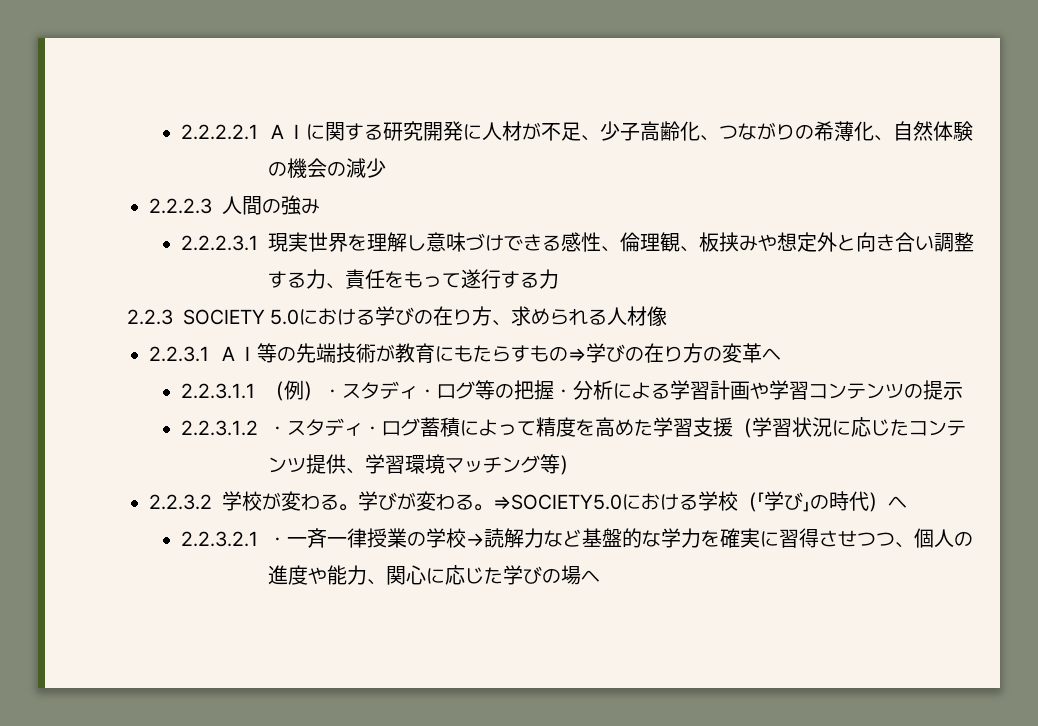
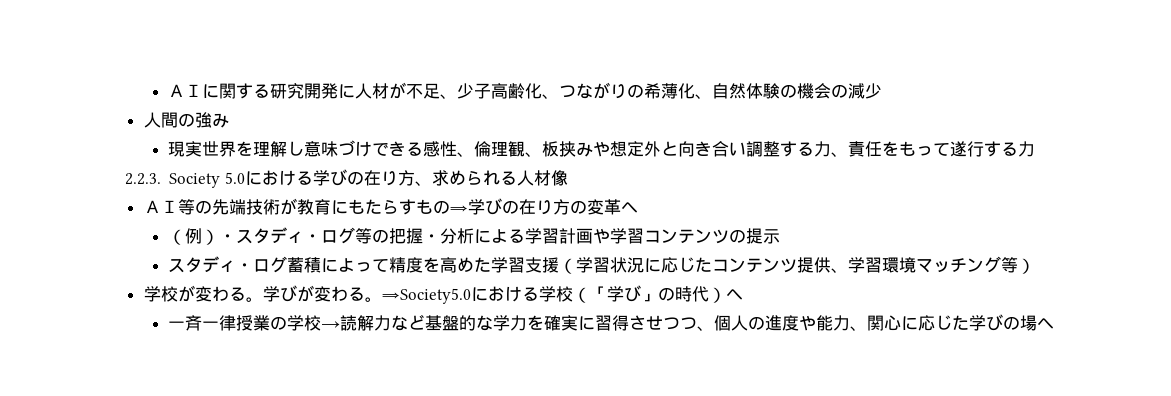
- 2.2.2.2.1ＡＩに関する研究開発に人材が不足、少子高齢化、つながりの希薄化、自然体験の機会の減少
+ ＡＩに関する研究開発に人材が不足、少子高齢化、つながりの希薄化、自然体験の機会の減少
- 2.2.2.3人間の強み
+ 人間の強み
- 2.2.2.3.1現実世界を理解し意味づけできる感性、倫理観、板挟みや想定外と向き合い調整する力、責任をもって遂行する力
+ 現実世界を理解し意味づけできる感性、倫理観、板挟みや想定外と向き合い調整する力、責任をもって遂行する力
- 2.2.3 SOCIETY 5.0における学びの在り方、求められる人材像
+ 2.2.3. Society 5.0における学びの在り方、求められる人材像
- 2.2.3.1ＡＩ等の先端技術が教育にもたらすもの⇒学びの在り方の変革へ
+ ＡＩ等の先端技術が教育にもたらすもの⇒学びの在り方の変革へ
- 2.2.3.1.1（例）・スタディ・ログ等の把握・分析による学習計画や学習コンテンツの提示
+ （例）・スタディ・ログ等の把握・分析による学習計画や学習コンテンツの提示
- 2.2.3.1.2・スタディ・ログ蓄積によって精度を高めた学習支援（学習状況に応じたコンテンツ提供、学習環境マッチング等）
+ スタディ・ログ蓄積によって精度を高めた学習支援（学習状況に応じたコンテンツ提供、学習環境マッチング等）
- 2.2.3.2学校が変わる。
+ 学校が変わる。
- ⇒SOCIETY5.0における学校（「学び」の時代）へ
+ ⇒Society5.0における学校（「学び」の時代）へ
- 2.2.3.2.1・一斉一律授業の学校→読解力など基盤的な学力を確実に習得させつつ、個人の進度や能力、関心に応じた学びの場へ
+ 一斉一律授業の学校→読解力など基盤的な学力を確実に習得させつつ、個人の進度や能力、関心に応じた学びの場へ

